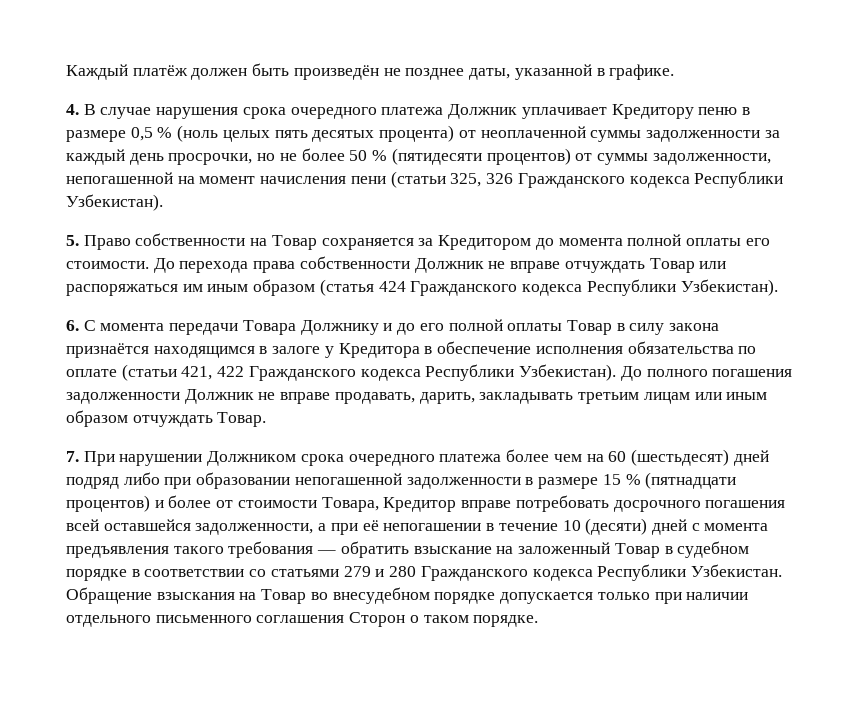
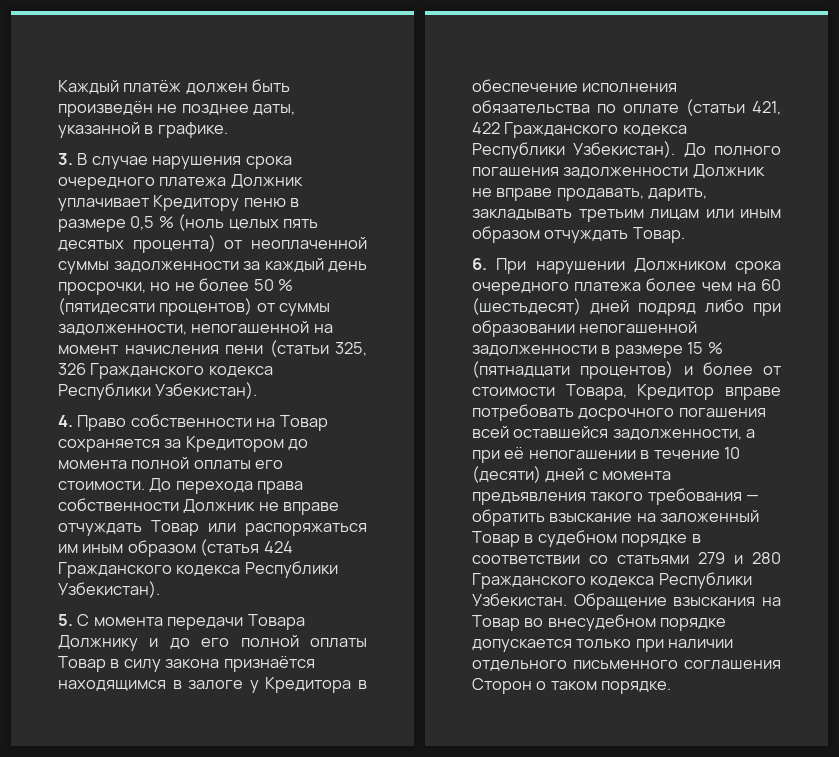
- 4. В случае нарушения срока очередного платежа Должник уплачивает Кредитору пеню в размере 0,5 % (ноль целых пять десятых процента) от неоплаченной суммы задолженности за каждый день просрочки, но не более 50 % (пятидесяти процентов) от суммы задолженности, непогашенной на момент начисления пени (статьи 325, 326 Гражданского кодекса Республики Узбекистан).
+ 3. В случае нарушения срока очередного платежа Должник уплачивает Кредитору пеню в размере 0,5 % (ноль целых пять десятых процента) от неоплаченной суммы задолженности за каждый день просрочки, но не более 50 % (пятидесяти процентов) от суммы задолженности, непогашенной на момент начисления пени (статьи 325, 326 Гражданского кодекса Республики Узбекистан).
- 5. Право собственности на Товар сохраняется за Кредитором до момента полной оплаты его стоимости.
+ 4. Право собственности на Товар сохраняется за Кредитором до момента полной оплаты его стоимости.
- 6. С момента передачи Товара Должнику и до его полной оплаты Товар в силу закона признаётся находящимся в залоге у Кредитора в обеспечение исполнения обязательства по оплате (статьи 421, 422 Гражданского кодекса Республики Узбекистан).
+ 5. С момента передачи Товара Должнику и до его полной оплаты Товар в силу закона признаётся находящимся в залоге у Кредитора в обеспечение исполнения обязательства по оплате (статьи 421, 422 Гражданского кодекса Республики Узбекистан).
- 7. При нарушении Должником срока очередного платежа более чем на 60 (шестьдесят) дней подряд либо при образовании непогашенной задолженности в размере 15 % (пятнадцати процентов) и более от стоимости Товара, Кредитор вправе потребовать досрочного погашения всей оставшейся задолженности, а при её непогашении в течение 10 (десяти) дней с момента предъявления такого требования — обратить взыскание на заложенный Товар в судебном порядке в соответствии со статьями 279 и 280 Гражданского кодекса Республики Узбекистан.
+ 6. При нарушении Должником срока очередного платежа более чем на 60 (шестьдесят) дней подряд либо при образовании непогашенной задолженности в размере 15 % (пятнадцати процентов) и более от стоимости Товара, Кредитор вправе потребовать досрочного погашения всей оставшейся задолженности, а при её непогашении в течение 10 (десяти) дней с момента предъявления такого требования — обратить взыскание на заложенный Товар в судебном порядке в соответствии со статьями 279 и 280 Гражданского кодекса Республики Узбекистан.

